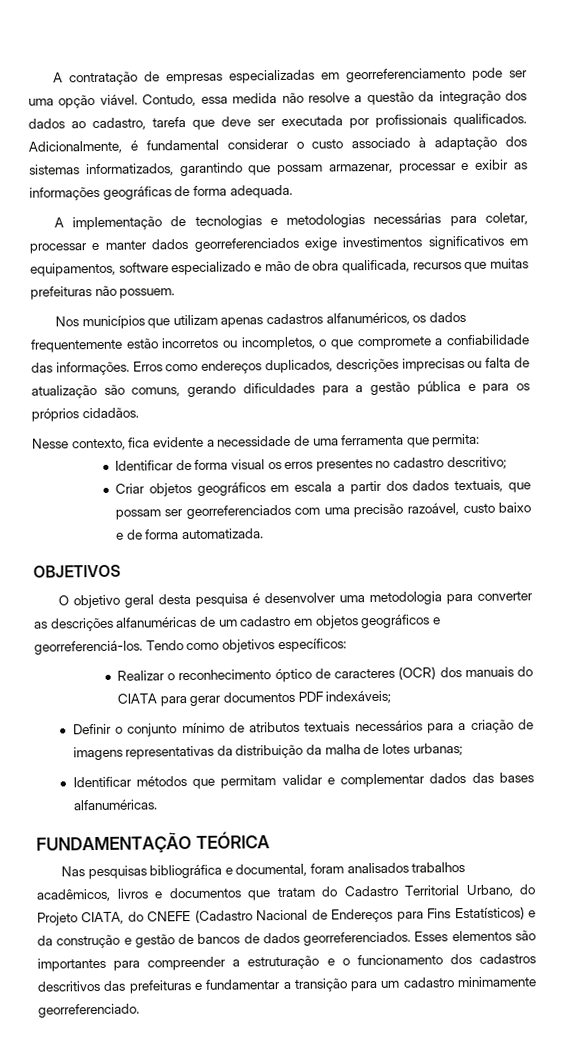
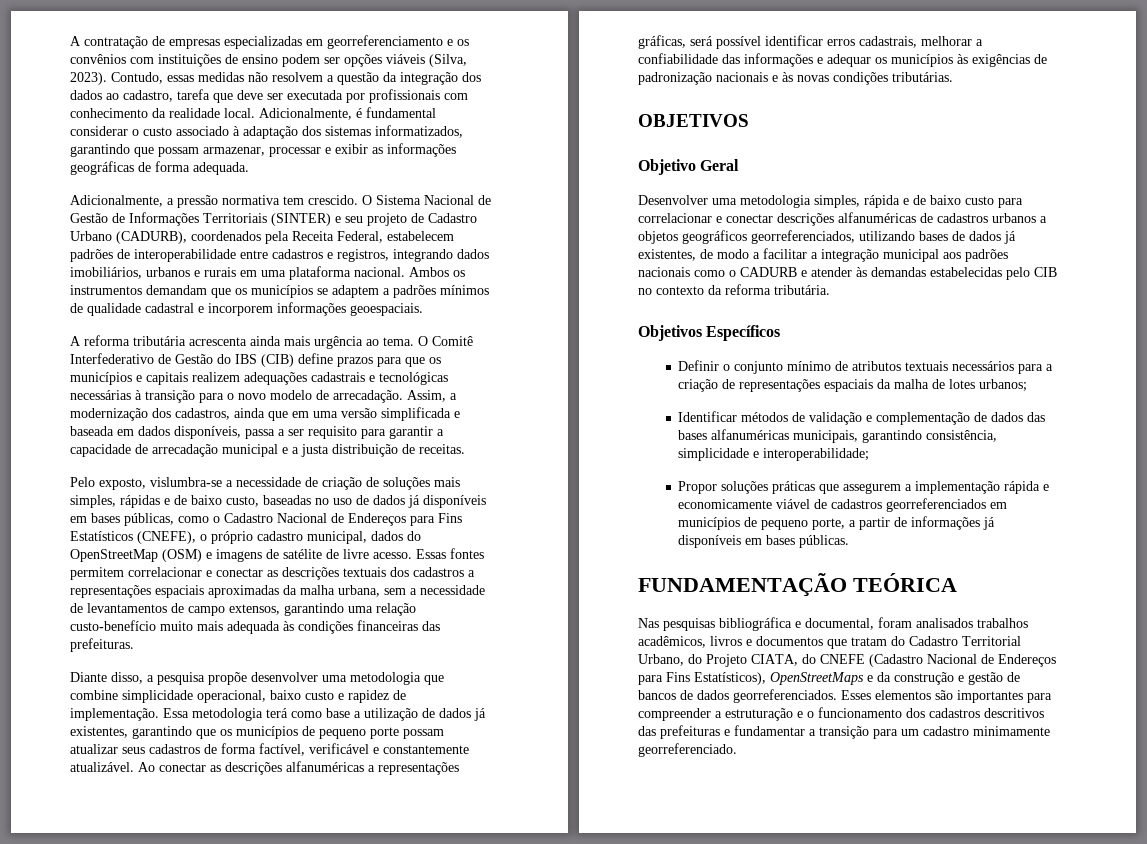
- A contratação de empresas especializadas em georreferenciamento pode ser uma opção viável. Contudo, essa medida não resolve a questão da integração dos dados ao cadastro, tarefa que deve ser executada por profissionais qualificados.
+ A contratação de empresas especializadas em georreferenciamento e os convênios com instituições de ensino podem ser opções viáveis (Silva, 2023). Contudo, essas medidas não resolvem a questão da integração dos dados ao cadastro, tarefa que deve ser executada por profissionais com conhecimento da realidade local.
- A implementação de tecnologias e metodologias necessárias para coletar, processar e manter dados georreferenciados exige investimentos significativos em equipamentos, software especializado e mão de obra qualificada, recursos que muitas prefeituras não possuem.
- Nos municípios que utilizam apenas cadastros alfanuméricos, os dados frequentemente estão incorretos ou incompletos, o que compromete a confiabilidade das informações. Erros como endereços duplicados, descrições imprecisas ou falta de atualização são comuns, gerando dificuldades para a gestão pública e para os próprios cidadãos.
- Nesse contexto, fica evidente a necessidade de uma ferramenta que permita:
- Identificar de forma visual os erros presentes no cadastro descritivo;
- Criar objetos geográficos em escala a partir dos dados textuais, que possam ser georreferenciados com uma precisão razoável, custo baixo e de forma automatizada.
+ Adicionalmente, a pressão normativa tem crescido. O Sistema Nacional de Gestão de Informações Territoriais (SINTER) e seu projeto de Cadastro Urbano (CADURB), coordenados pela Receita Federal, estabelecem padrões de interoperabilidade entre cadastros e registros, integrando dados imobiliários, urbanos e rurais em uma plataforma nacional. Ambos os instrumentos demandam que os municípios se adaptem a padrões mínimos de qualidade cadastral e incorporem informações geoespaciais.
+ A reforma tributária acrescenta ainda mais urgência ao tema. O Comitê Interfederativo de Gestão do IBS (CIB) define prazos para que os municípios e capitais realizem adequações cadastrais e tecnológicas necessárias à transição para o novo modelo de arrecadação. Assim, a modernização dos cadastros, ainda que em uma versão simplificada e baseada em dados disponíveis, passa a ser requisito para garantir a capacidade de arrecadação municipal e a justa distribuição de receitas.
+ Pelo exposto, vislumbra-se a necessidade de criação de soluções mais simples, rápidas e de baixo custo, baseadas no uso de dados já disponíveis em bases públicas, como o Cadastro Nacional de Endereços para Fins Estatísticos (CNEFE), o próprio cadastro municipal, dados do OpenStreetMap (OSM) e imagens de satélite de livre acesso. Essas fontes permitem correlacionar e conectar as descrições textuais dos cadastros a representações espaciais aproximadas da malha urbana, sem a necessidade de levantamentos de campo extensos, garantindo uma relação custo-benefício muito mais adequada às condições financeiras das prefeituras.
+ Diante disso, a pesquisa propõe desenvolver uma metodologia que combine simplicidade operacional, baixo custo e rapidez de implementação. Essa metodologia terá como base a utilização de dados já existentes, garantindo que os municípios de pequeno porte possam atualizar seus cadastros de forma factível, verificável e constantemente atualizável. Ao conectar as descrições alfanuméricas a representações gráficas, será possível identificar erros cadastrais, melhorar a confiabilidade das informações e adequar os municípios às exigências de padronização nacionais e às novas condições tributárias.
  OBJETIVOS
- O objetivo geral desta pesquisa é desenvolver uma metodologia para converter as descrições alfanuméricas de um cadastro em objetos geográficos e georreferenciá-los. Tendo como objetivos específicos:
- Realizar o reconhecimento óptico de caracteres (OCR) dos manuais do CIATA para gerar documentos PDF indexáveis;
+ Objetivo Geral
+ Desenvolver uma metodologia simples, rápida e de baixo custo para correlacionar e conectar descrições alfanuméricas de cadastros urbanos a objetos geográficos georreferenciados, utilizando bases de dados já existentes, de modo a facilitar a integração municipal aos padrões nacionais como o CADURB e atender às demandas estabelecidas pelo CIB no contexto da reforma tributária.
+ Objetivos Específicos
- Definir o conjunto mínimo de atributos textuais necessários para a criação de imagens representativas da distribuição da malha de lotes urbanas;
+ Definir o conjunto mínimo de atributos textuais necessários para a criação de representações espaciais da malha de lotes urbanos;
- Identificar métodos que permitam validar e complementar dados das bases alfanuméricas.
+ Identificar métodos de validação e complementação de dados das bases alfanuméricas municipais, garantindo consistência, simplicidade e interoperabilidade;
+ Propor soluções práticas que assegurem a implementação rápida e economicamente viável de cadastros georreferenciados em municípios de pequeno porte, a partir de informações já disponíveis em bases públicas.
- Nas pesquisas bibliográfica e documental, foram analisados trabalhos acadêmicos, livros e documentos que tratam do Cadastro Territorial Urbano, do Projeto CIATA, do CNEFE (Cadastro Nacional de Endereços para Fins Estatísticos) e da construção e gestão de bancos de dados georreferenciados.
+ Nas pesquisas bibliográfica e documental, foram analisados trabalhos acadêmicos, livros e documentos que tratam do Cadastro Territorial Urbano, do Projeto CIATA, do CNEFE (Cadastro Nacional de Endereços para Fins Estatísticos), OpenStreetMaps e da construção e gestão de bancos de dados georreferenciados.

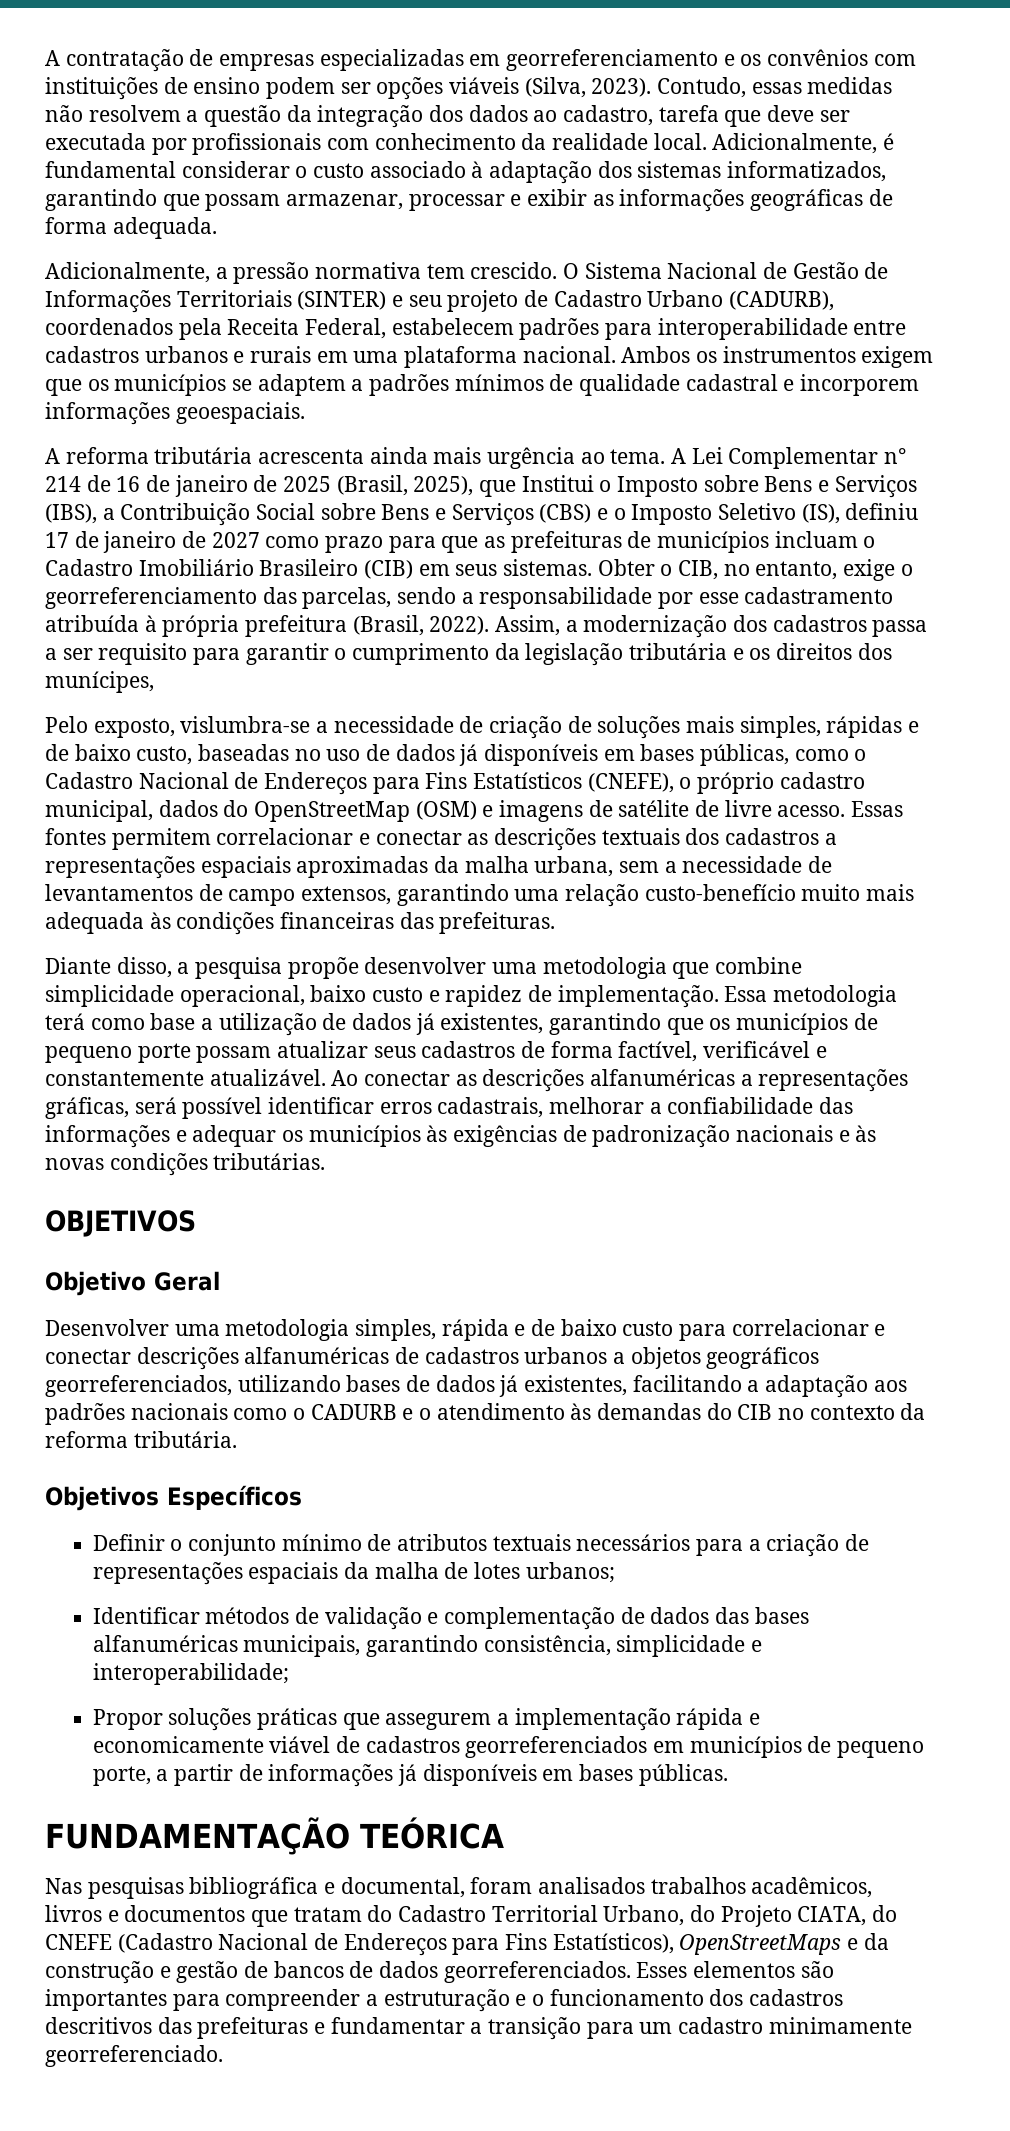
- O Sistema Nacional de Gestão de Informações Territoriais (SINTER) e seu projeto de Cadastro Urbano (CADURB), coordenados pela Receita Federal, estabelecem padrões de interoperabilidade entre cadastros e registros, integrando dados imobiliários, urbanos e rurais em uma plataforma nacional.
+ O Sistema Nacional de Gestão de Informações Territoriais (SINTER) e seu projeto de Cadastro Urbano (CADURB), coordenados pela Receita Federal, estabelecem padrões para interoperabilidade entre cadastros urbanos e rurais em uma plataforma nacional.
- Ambos os instrumentos demandam que os municípios se adaptem a padrões mínimos de qualidade cadastral e incorporem informações geoespaciais.
+ Ambos os instrumentos exigem que os municípios se adaptem a padrões mínimos de qualidade cadastral e incorporem informações geoespaciais.
- O Comitê Interfederativo de Gestão do IBS (CIB) define prazos para que os municípios e capitais realizem adequações cadastrais e tecnológicas necessárias à transição para o novo modelo de arrecadação. Assim, a modernização dos cadastros, ainda que em uma versão simplificada e baseada em dados disponíveis, passa a ser requisito para garantir a capacidade de arrecadação municipal e a justa distribuição de receitas.
+ A Lei Complementar n° 214 de 16 de janeiro de 2025 (Brasil, 2025), que Institui o Imposto sobre Bens e Serviços (IBS), a Contribuição Social sobre Bens e Serviços (CBS) e o Imposto Seletivo (IS), definiu 17 de janeiro de 2027 como prazo para que as prefeituras de municípios incluam o Cadastro Imobiliário Brasileiro (CIB) em seus sistemas. Obter o CIB, no entanto, exige o georreferenciamento das parcelas, sendo a responsabilidade por esse cadastramento atribuída à própria prefeitura (Brasil, 2022). Assim, a modernização dos cadastros passa a ser requisito para garantir o cumprimento da legislação tributária e os direitos dos munícipes,
- Desenvolver uma metodologia simples, rápida e de baixo custo para correlacionar e conectar descrições alfanuméricas de cadastros urbanos a objetos geográficos georreferenciados, utilizando bases de dados já existentes, de modo a facilitar a integração municipal aos padrões nacionais como o CADURB e atender às demandas estabelecidas pelo CIB no contexto da reforma tributária.
+ Desenvolver uma metodologia simples, rápida e de baixo custo para correlacionar e conectar descrições alfanuméricas de cadastros urbanos a objetos geográficos georreferenciados, utilizando bases de dados já existentes, facilitando a adaptação aos padrões nacionais como o CADURB e o atendimento às demandas do CIB no contexto da reforma tributária.

